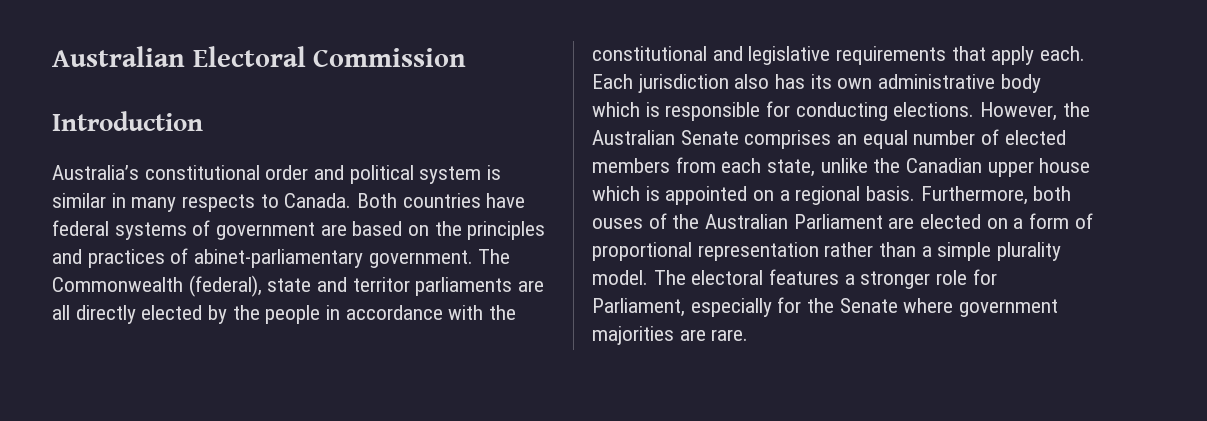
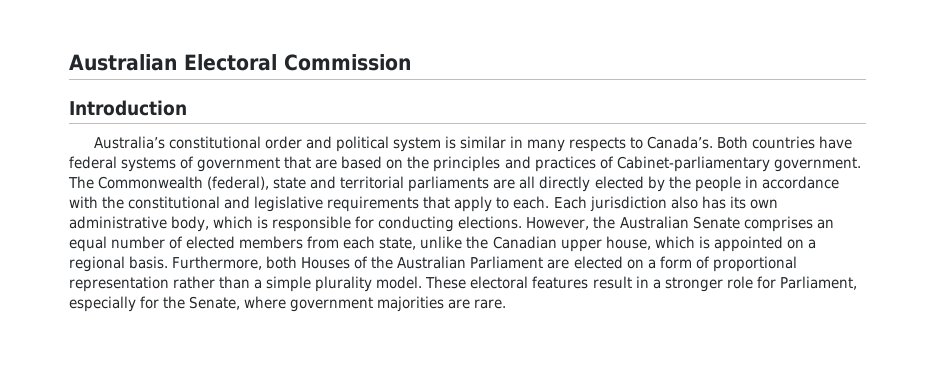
- Australia’s constitutional order and political system is similar in many respects to Canada.
+ Australia’s constitutional order and political system is similar in many respects to Canada’s.
- Both countries have federal systems of government are based on the principles and practices of abinet-parliamentary government.
+ Both countries have federal systems of government that are based on the principles and practices of Cabinet-parliamentary government.
- The Commonwealth (federal), state and territor parliaments are all directly elected by the people in accordance with the constitutional and legislative requirements that apply each.
+ The Commonwealth (federal), state and territorial parliaments are all directly elected by the people in accordance with the constitutional and legislative requirements that apply to each.
- Each jurisdiction also has its own administrative body which is responsible for conducting elections.
+ Each jurisdiction also has its own administrative body, which is responsible for conducting elections.
- However, the Australian Senate comprises an equal number of elected members from each state, unlike the Canadian upper house which is appointed on a regional basis.
+ However, the Australian Senate comprises an equal number of elected members from each state, unlike the Canadian upper house, which is appointed on a regional basis.
- Furthermore, both ouses of the Australian Parliament are elected on a form of proportional representation rather than a simple plurality model.
+ Furthermore, both Houses of the Australian Parliament are elected on a form of proportional representation rather than a simple plurality model.
- The electoral features a stronger role for Parliament, especially for the Senate where government majorities are rare.
+ These electoral features result in a stronger role for Parliament, especially for the Senate, where government majorities are rare.

